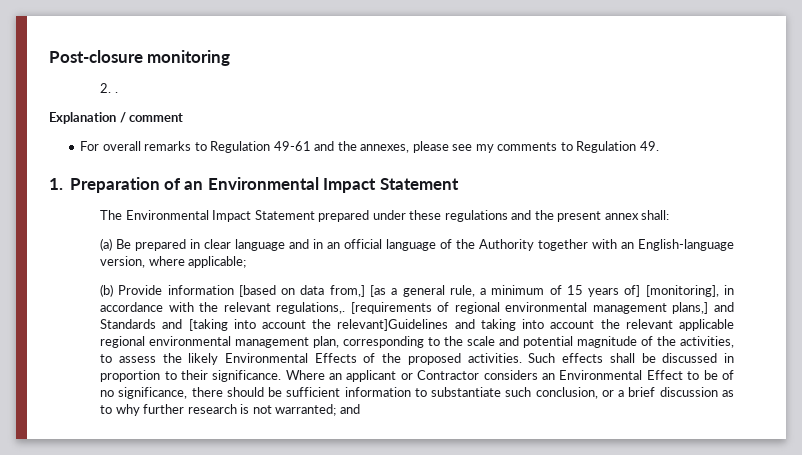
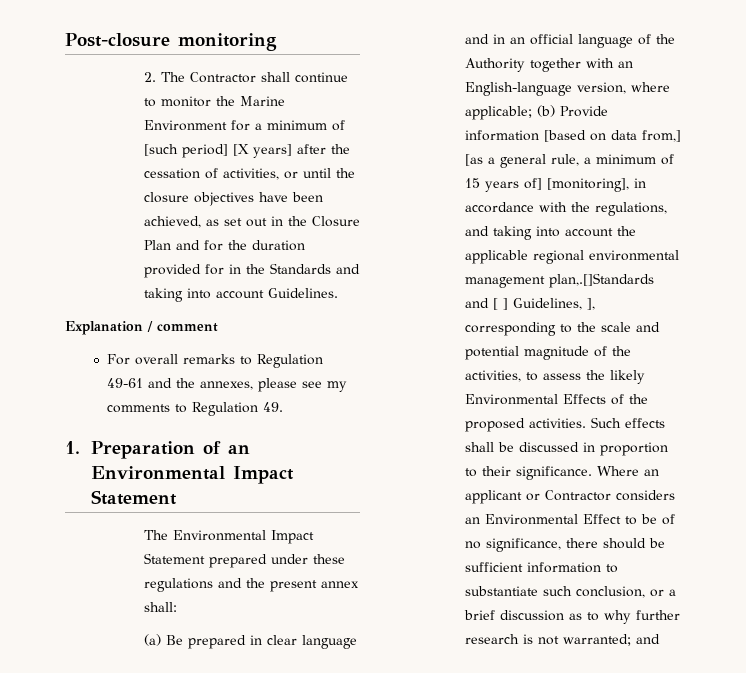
- 2. .
+ 2. The Contractor shall continue to monitor the Marine Environment for a minimum of [such period] [X years] after the cessation of activities, or until the closure objectives have been achieved, as set out in the Closure Plan and for the duration provided for in the Standards and taking into account Guidelines.
- (a) Be prepared in clear language and in an official language of the Authority together with an English-language version, where applicable;
- (b) Provide information [based on data from,] [as a general rule, a minimum of 15 years of] [monitoring], in accordance with the relevant regulations,. [requirements of regional environmental management plans,] and Standards and [taking into account the relevant]Guidelines and taking into account the relevant applicable regional environmental management plan, corresponding to the scale and potential magnitude of the activities, to assess the likely Environmental Effects of the proposed activities.
+ (a) Be prepared in clear language and in an official language of the Authority together with an English-language version, where applicable; (b) Provide information [based on data from,] [as a general rule, a minimum of 15 years of] [monitoring], in accordance with the regulations, and taking into account the applicable regional environmental management plan,.[]Standards and [ ] Guidelines, ], corresponding to the scale and potential magnitude of the activities, to assess the likely Environmental Effects of the proposed activities.

